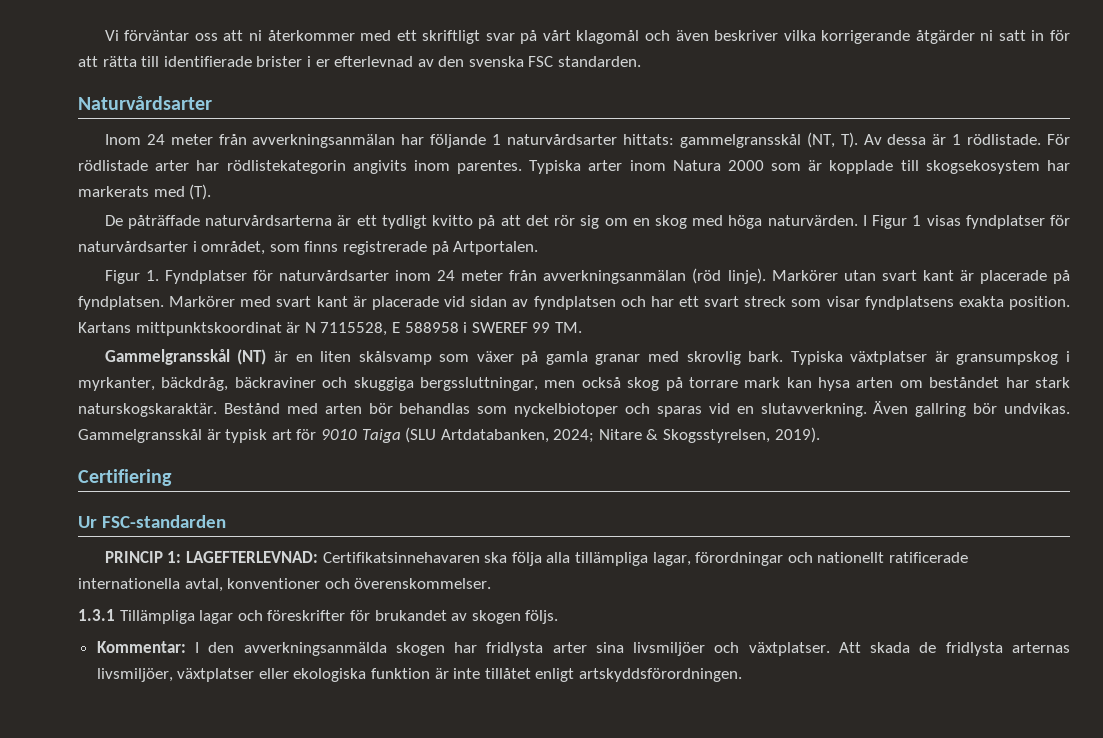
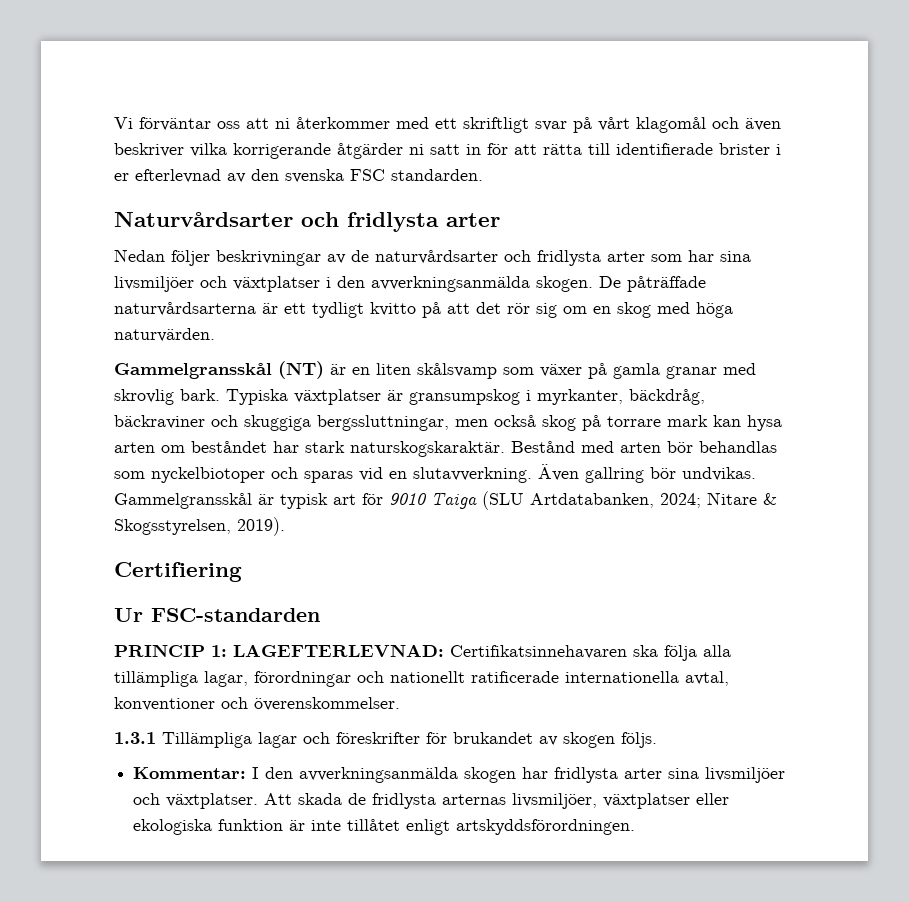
- Naturvårdsarter
- Inom 24 meter från avverkningsanmälan har följande 1 naturvårdsarter hittats: gammelgransskål (NT, T). Av dessa är 1 rödlistade. För rödlistade arter har rödlistekategorin angivits inom parentes. Typiska arter inom Natura 2000 som är kopplade till skogsekosystem har markerats med (T).
- De påträffade naturvårdsarterna är ett tydligt kvitto på att det rör sig om en skog med höga naturvärden. I Figur 1 visas fyndplatser för naturvårdsarter i området, som finns registrerade på Artportalen.
- Figur 1. Fyndplatser för naturvårdsarter inom 24 meter från avverkningsanmälan (röd linje). Markörer utan svart kant är placerade på fyndplatsen. Markörer med svart kant är placerade vid sidan av fyndplatsen och har ett svart streck som visar fyndplatsens exakta position. Kartans mittpunktskoordinat är N 7115528, E 588958 i SWEREF 99 TM.
+ Naturvårdsarter och fridlysta arter
+ Nedan följer beskrivningar av de naturvårdsarter och fridlysta arter som har sina livsmiljöer och växtplatser i den avverkningsanmälda skogen. De påträffade naturvårdsarterna är ett tydligt kvitto på att det rör sig om en skog med höga naturvärden.

